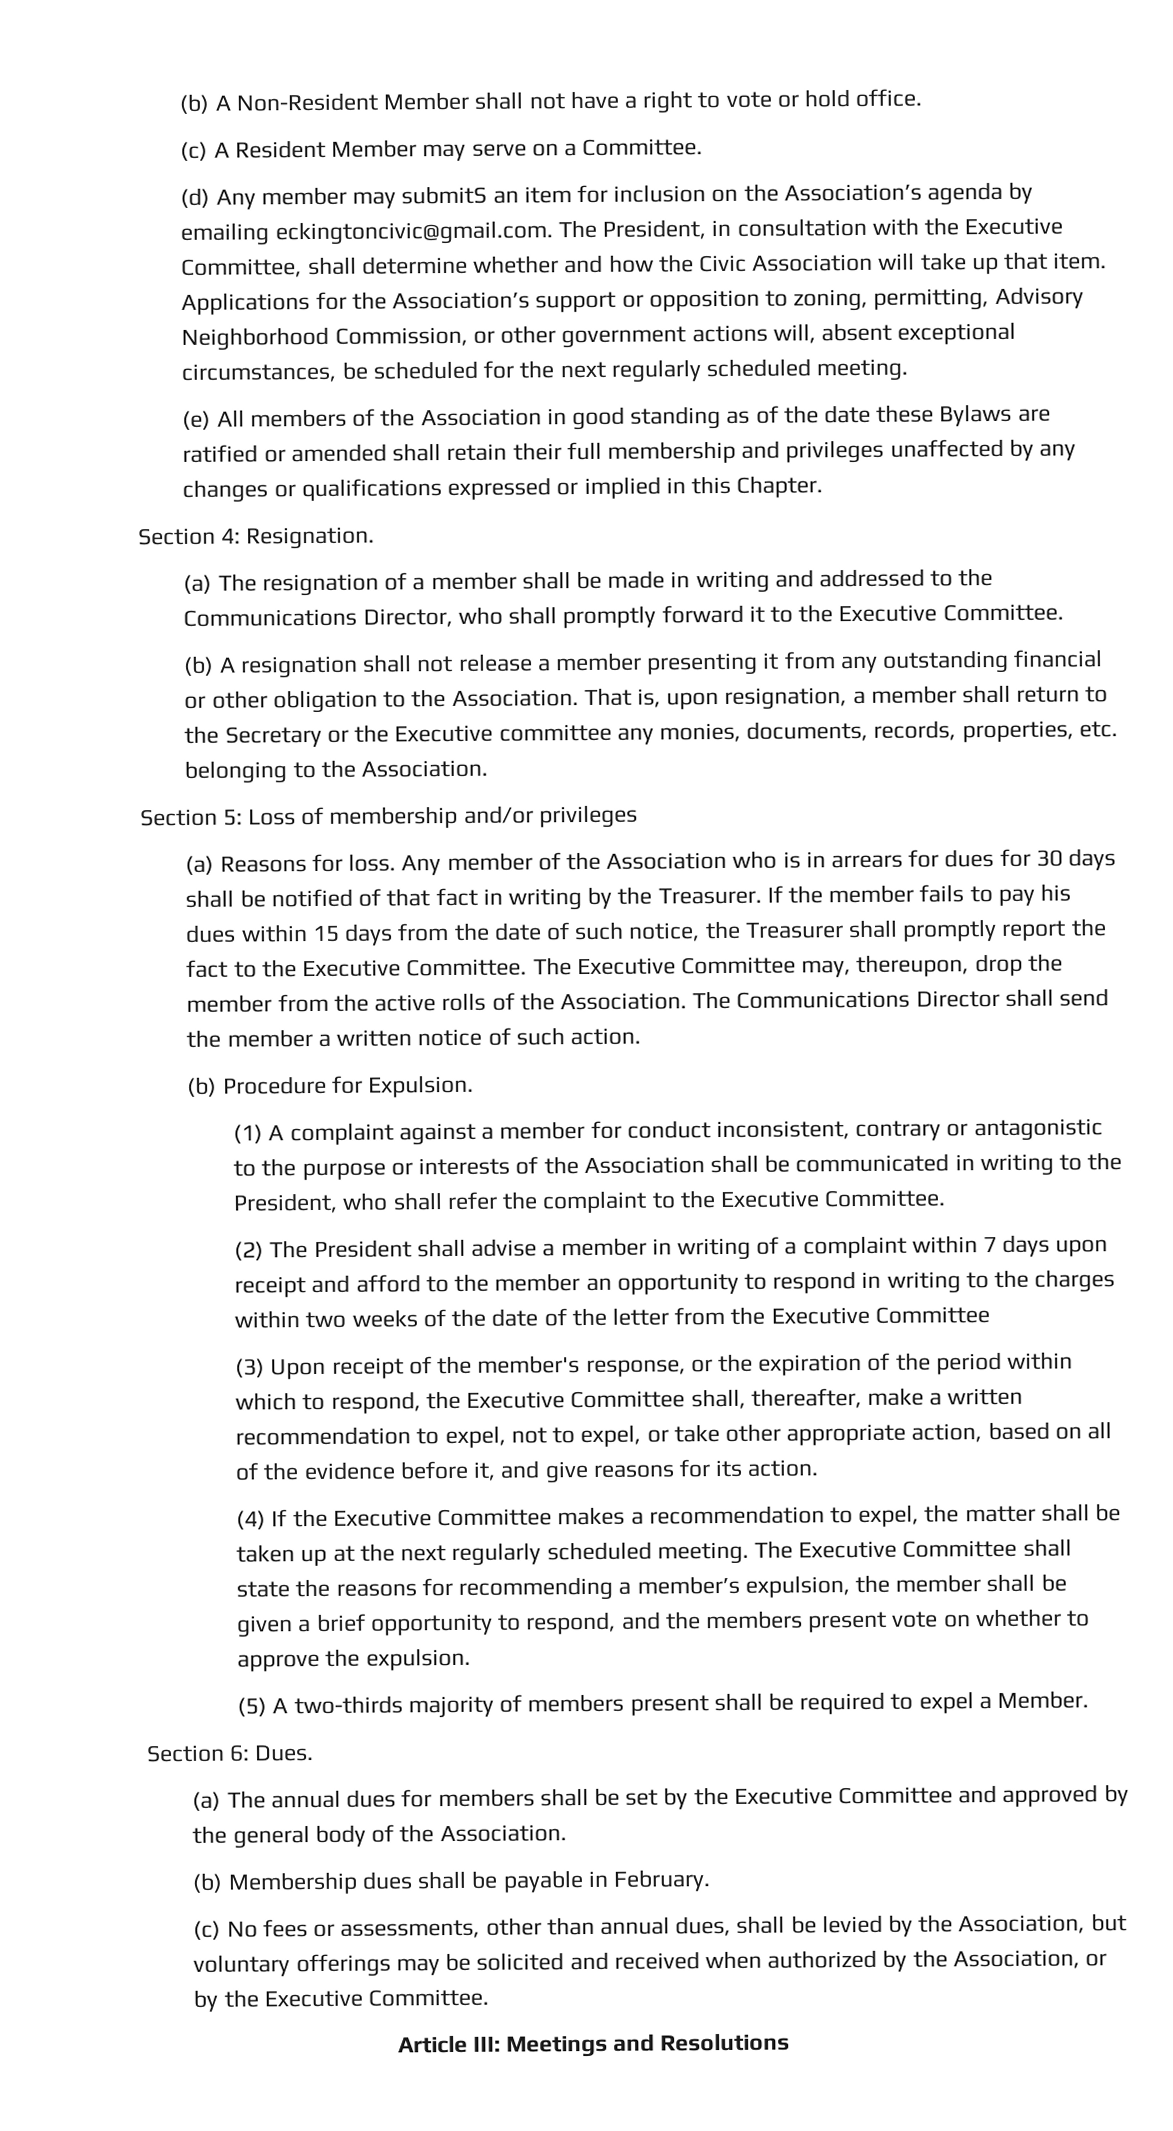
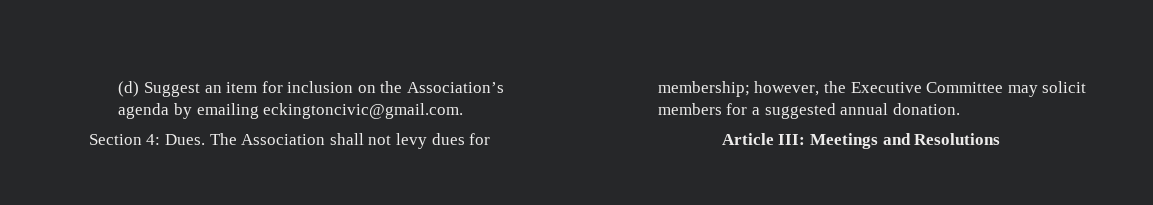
- (b) A Non-Resident Member shall not have a right to vote or hold office.
- (c) A Resident Member may serve on a Committee.
- (d) Any member may submitS an item for inclusion on the Association’s agenda by emailing eckingtoncivic@gmail.com. The President, in consultation with the Executive Committee, shall determine whether and how the Civic Association will take up that item. Applications for the Association’s support or opposition to zoning, permitting, Advisory Neighborhood Commission, or other government actions will, absent exceptional circumstances, be scheduled for the next regularly scheduled meeting.
- (e) All members of the Association in good standing as of the date these Bylaws are ratified or amended shall retain their full membership and privileges unaffected by any changes or qualifications expressed or implied in this Chapter.
- Section 4: Resignation.
- (a) The resignation of a member shall be made in writing and addressed to the Communications Director, who shall promptly forward it to the Executive Committee.
- (b) A resignation shall not release a member presenting it from any outstanding financial or other obligation to the Association. That is, upon resignation, a member shall return to the Secretary or the Executive committee any monies, documents, records, properties, etc. belonging to the Association.
- Section 5: Loss of membership and/or privileges
- (a) Reasons for loss. Any member of the Association who is in arrears for dues for 30 days shall be notified of that fact in writing by the Treasurer. If the member fails to pay his dues within 15 days from the date of such notice, the Treasurer shall promptly report the fact to the Executive Committee. The Executive Committee may, thereupon, drop the member from the active rolls of the Association. The Communications Director shall send the member a written notice of such action.
- (b) Procedure for Expulsion.
- (1) A complaint against a member for conduct inconsistent, contrary or antagonistic to the purpose or interests of the Association shall be communicated in writing to the President, who shall refer the complaint to the Executive Committee.
- (2) The President shall advise a member in writing of a complaint within 7 days upon receipt and afford to the member an opportunity to respond in writing to the charges within two weeks of the date of the letter from the Executive Committee
- (3) Upon receipt of the member's response, or the expiration of the period within which to respond, the Executive Committee shall, thereafter, make a written recommendation to expel, not to expel, or take other appropriate action, based on all of the evidence before it, and give reasons for its action.
- (4) If the Executive Committee makes a recommendation to expel, the matter shall be taken up at the next regularly scheduled meeting. The Executive Committee shall state the reasons for recommending a member’s expulsion, the member shall be given a brief opportunity to respond, and the members present vote on whether to approve the expulsion.
- (5) A two-thirds majority of members present shall be required to expel a Member.
- Section 6: Dues.
- (a) The annual dues for members shall be set by the Executive Committee and approved by the general body of the Association.
- (b) Membership dues shall be payable in February.
- (c) No fees or assessments, other than annual dues, shall be levied by the Association, but voluntary offerings may be solicited and received when authorized by the Association, or by the Executive Committee.
+ (d) Suggest an item for inclusion on the Association’s agenda by emailing eckingtoncivic@gmail.com.
+ Section 4: Dues. The Association shall not levy dues for membership; however, the Executive Committee may solicit members for a suggested annual donation.

